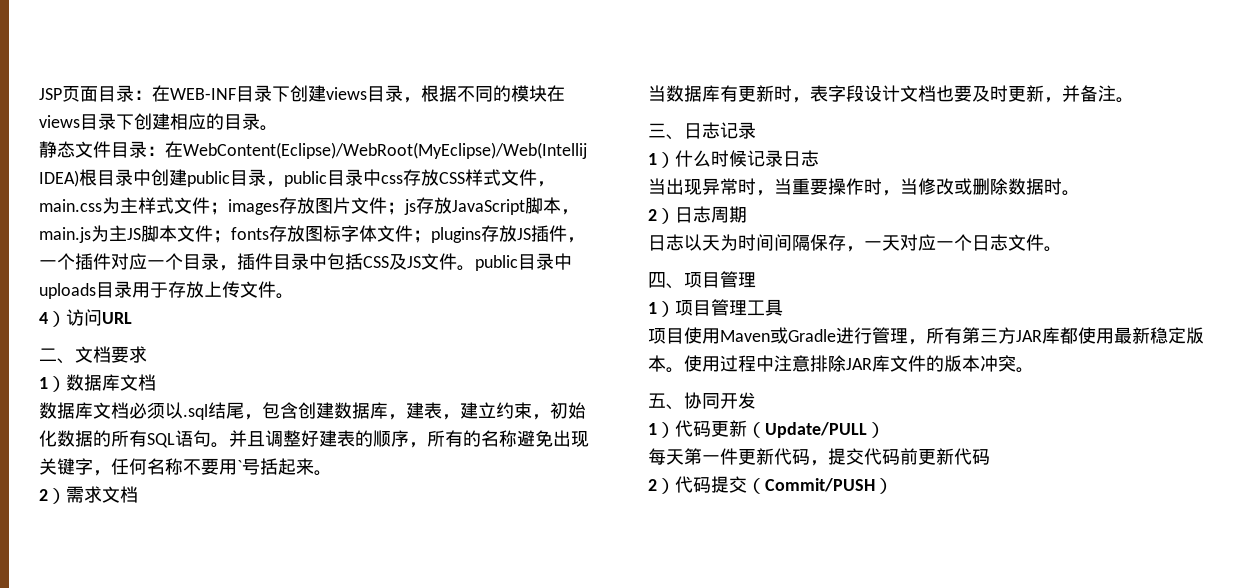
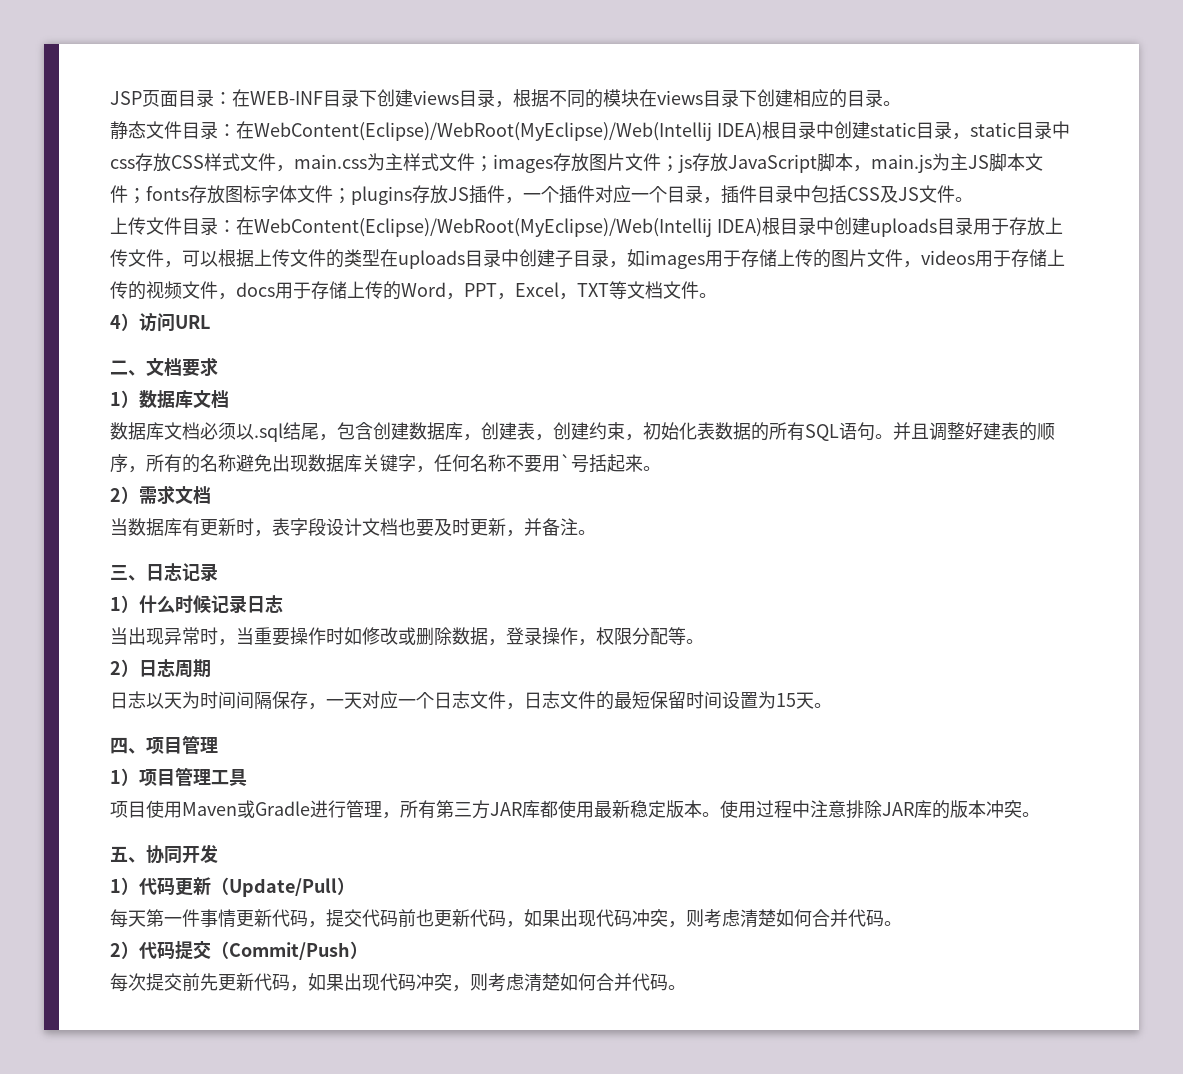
- 在WebContent(Eclipse)/WebRoot(MyEclipse)/Web(Intellij IDEA)根目录中创建public目录，public目录中css存放CSS样式文件，main.css为主样式文件；
+ 在WebContent(Eclipse)/WebRoot(MyEclipse)/Web(Intellij IDEA)根目录中创建static目录，static目录中css存放CSS样式文件，main.css为主样式文件；
- plugins存放JS插件，一个插件对应一个目录，插件目录中包括CSS及JS文件。public目录中uploads目录用于存放上传文件。
+ plugins存放JS插件，一个插件对应一个目录，插件目录中包括CSS及JS文件。
+ 上传文件目录：在WebContent(Eclipse)/WebRoot(MyEclipse)/Web(Intellij IDEA)根目录中创建uploads目录用于存放上传文件，可以根据上传文件的类型在uploads目录中创建子目录，如images用于存储上传的图片文件，videos用于存储上传的视频文件，docs用于存储上传的Word，PPT，Excel，TXT等文档文件。
- 数据库文档必须以.sql结尾，包含创建数据库，建表，建立约束，初始化数据的所有SQL语句。
+ 数据库文档必须以.sql结尾，包含创建数据库，创建表，创建约束，初始化表数据的所有SQL语句。
- 并且调整好建表的顺序，所有的名称避免出现关键字，任何名称不要用`号括起来。
+ 并且调整好建表的顺序，所有的名称避免出现数据库关键字，任何名称不要用`号括起来。
- 当出现异常时，当重要操作时，当修改或删除数据时。
+ 当出现异常时，当重要操作时如修改或删除数据，登录操作，权限分配等。
- 日志以天为时间间隔保存，一天对应一个日志文件。
+ 日志以天为时间间隔保存，一天对应一个日志文件，日志文件的最短保留时间设置为15天。
- 使用过程中注意排除JAR库文件的版本冲突。
+ 使用过程中注意排除JAR库的版本冲突。
- 1）代码更新（Update/PULL）
+ 1）代码更新（Update/Pull）
- 每天第一件更新代码，提交代码前更新代码
+ 每天第一件事情更新代码，提交代码前也更新代码，如果出现代码冲突，则考虑清楚如何合并代码。
- 2）代码提交（Commit/PUSH）
+ 2）代码提交（Commit/Push）
+ 每次提交前先更新代码，如果出现代码冲突，则考虑清楚如何合并代码。

